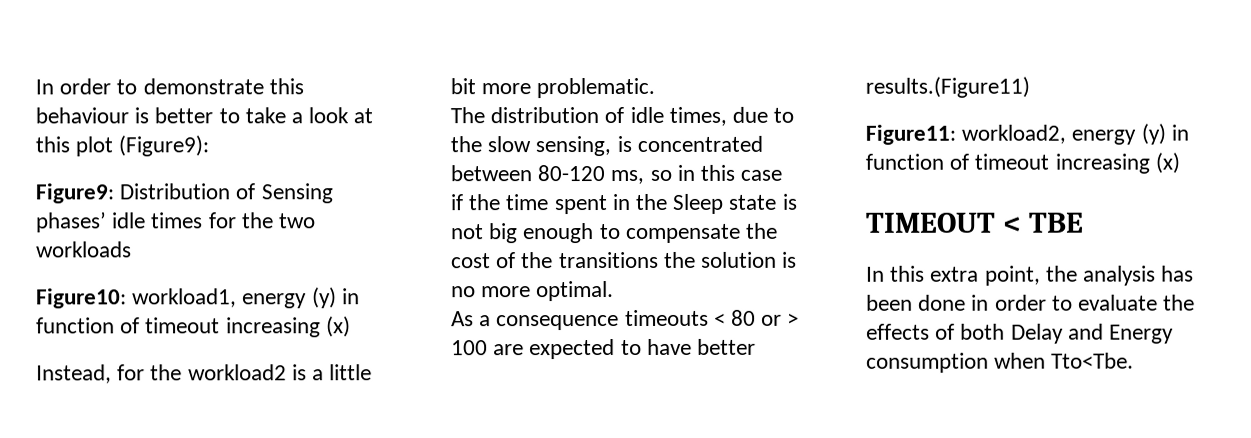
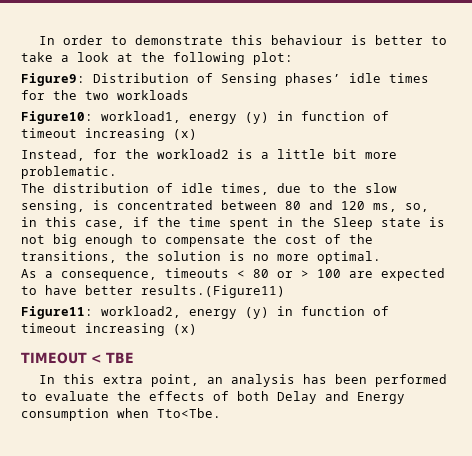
- In order to demonstrate this behaviour is better to take a look at this plot (Figure9):
+ In order to demonstrate this behaviour is better to take a look at the following plot:
- The distribution of idle times, due to the slow sensing, is concentrated between 80-120 ms, so in this case if the time spent in the Sleep state is not big enough to compensate the cost of the transitions the solution is no more optimal.
+ The distribution of idle times, due to the slow sensing, is concentrated between 80 and 120 ms, so, in this case, if the time spent in the Sleep state is not big enough to compensate the cost of the transitions, the solution is no more optimal.
- As a consequence timeouts < 80 or > 100 are expected to have better results.(Figure11)
+ As a consequence, timeouts < 80 or > 100 are expected to have better results.(Figure11)
- In this extra point, the analysis has been done in order to evaluate the effects of both Delay and Energy consumption when Tto<Tbe.
+ In this extra point, an analysis has been performed to evaluate the effects of both Delay and Energy consumption when Tto<Tbe.

